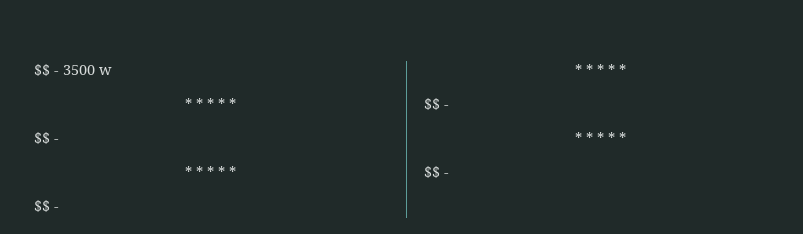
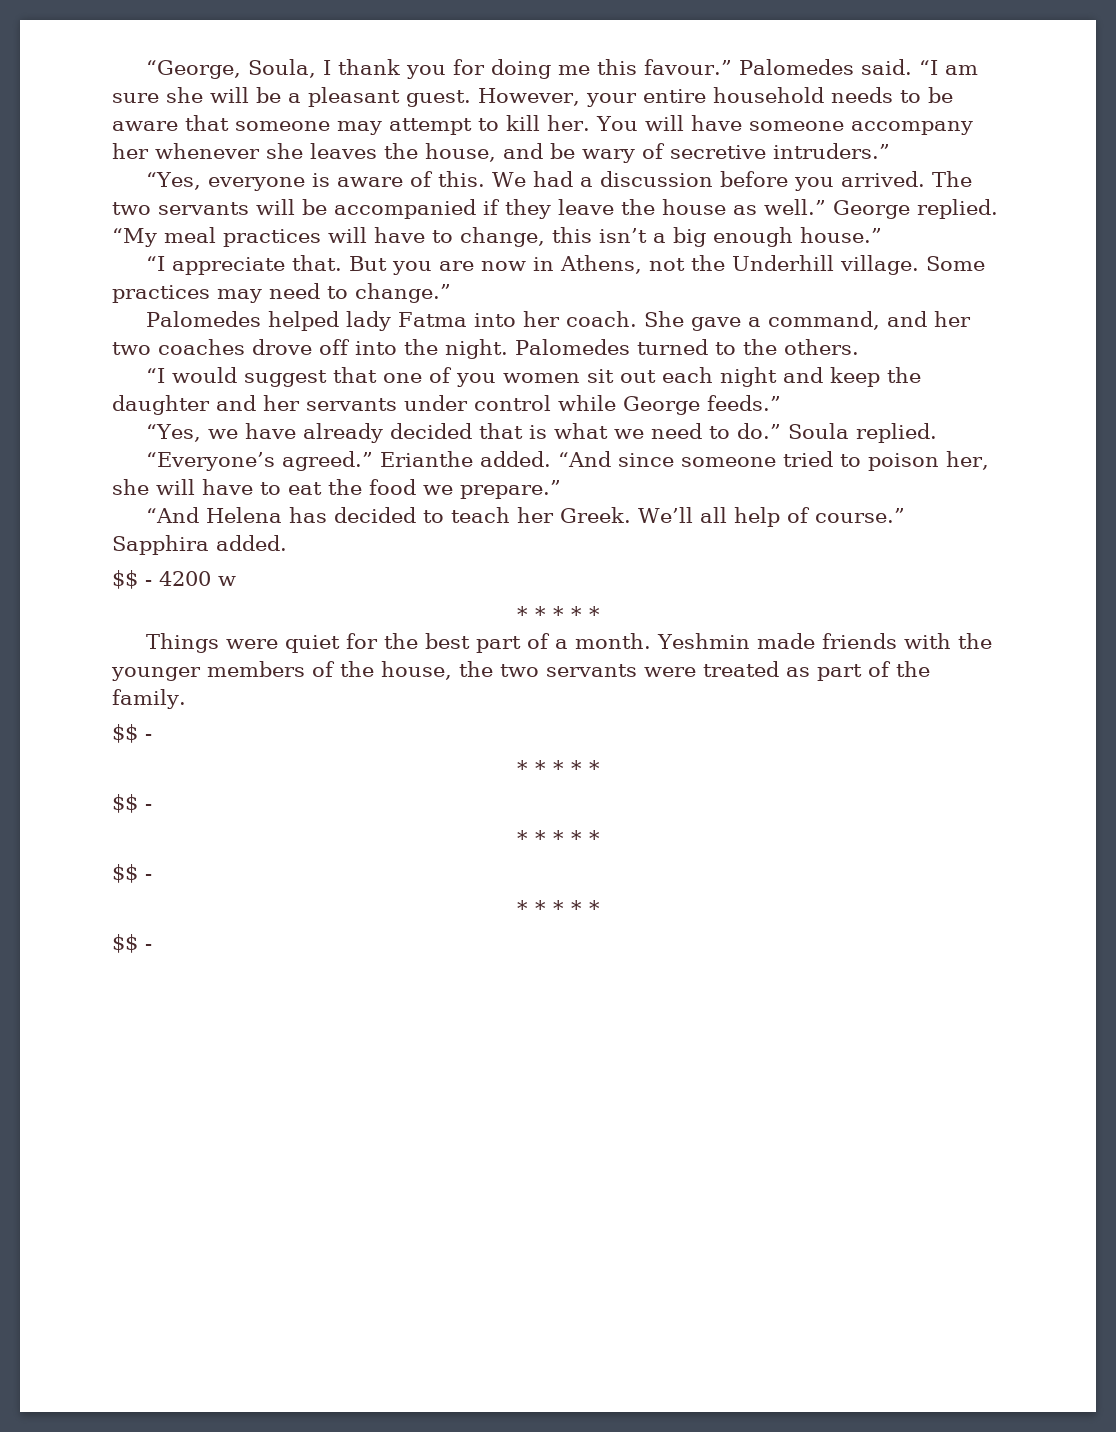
- $$ - 3500 w
+ “George, Soula, I thank you for doing me this favour.” Palomedes said. “I am sure she will be a pleasant guest. However, your entire household needs to be aware that someone may attempt to kill her. You will have someone accompany her whenever she leaves the house, and be wary of secretive intruders.”
+ “Yes, everyone is aware of this. We had a discussion before you arrived. The two servants will be accompanied if they leave the house as well.” George replied. “My meal practices will have to change, this isn’t a big enough house.”
+ “I appreciate that. But you are now in Athens, not the Underhill village. Some practices may need to change.”
+ Palomedes helped lady Fatma into her coach. She gave a command, and her two coaches drove off into the night. Palomedes turned to the others.
+ “I would suggest that one of you women sit out each night and keep the daughter and her servants under control while George feeds.”
+ “Yes, we have already decided that is what we need to do.” Soula replied.
+ “Everyone’s agreed.” Erianthe added. “And since someone tried to poison her, she will have to eat the food we prepare.”
+ “And Helena has decided to teach her Greek. We’ll all help of course.” Sapphira added.
+ $$ - 4200 w
+ Things were quiet for the best part of a month. Yeshmin made friends with the younger members of the house, the two servants were treated as part of the family.

